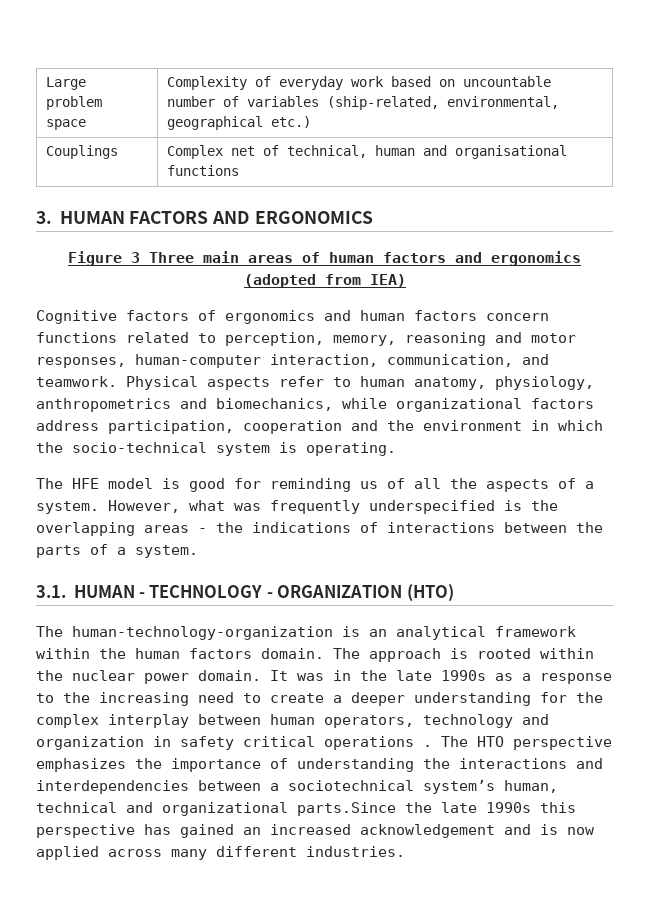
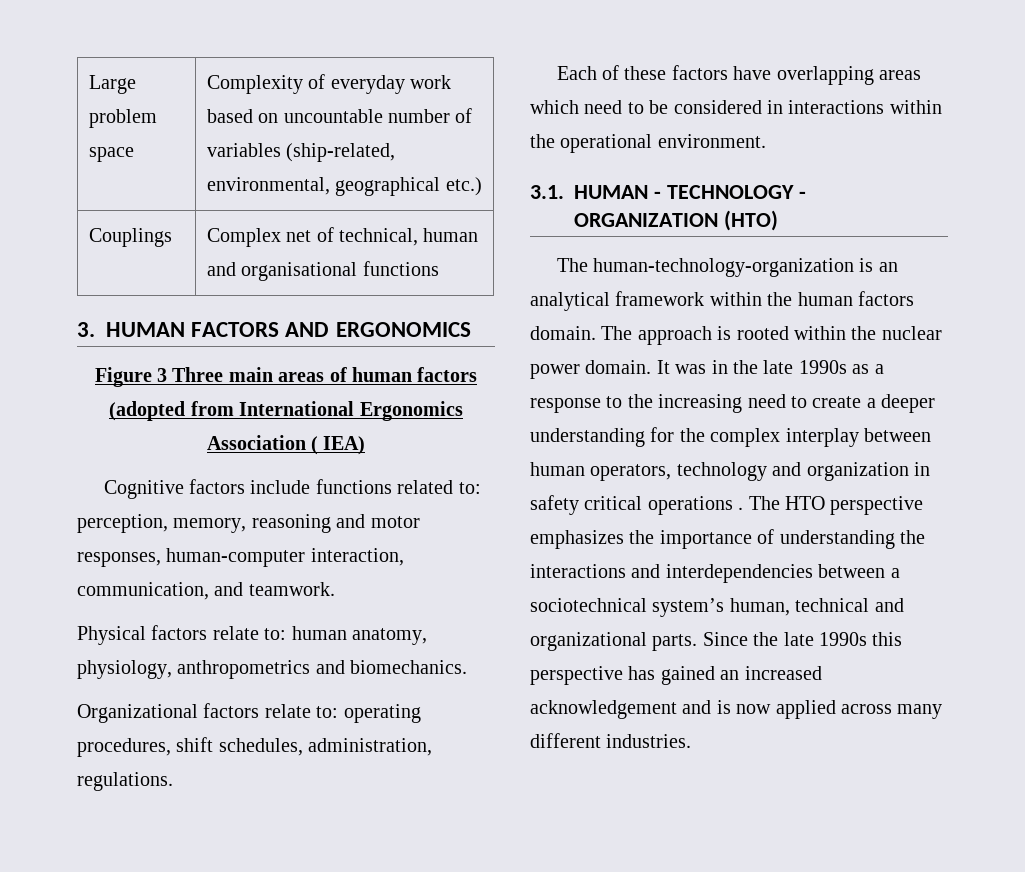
- Figure 3 Three main areas of human factors and ergonomics (adopted from IEA)
- Cognitive factors of ergonomics and human factors concern functions related to perception, memory, reasoning and motor responses, human-computer interaction, communication, and teamwork. Physical aspects refer to human anatomy, physiology, anthropometrics and biomechanics, while organizational factors address participation, cooperation and the environment in which the socio-technical system is operating.
- The HFE model is good for reminding us of all the aspects of a system. However, what was frequently underspecified is the overlapping areas - the indications of interactions between the parts of a system.
+ Figure 3 Three main areas of human factors (adopted from International Ergonomics Association ( IEA)
+ Cognitive factors include functions related to: perception, memory, reasoning and motor responses, human-computer interaction, communication, and teamwork.
+ Physical factors relate to: human anatomy, physiology, anthropometrics and biomechanics.
+ Organizational factors relate to: operating procedures, shift schedules, administration, regulations.
+ Each of these factors have overlapping areas which need to be considered in interactions within the operational environment.
- The HTO perspective emphasizes the importance of understanding the interactions and interdependencies between a sociotechnical system’s human, technical and organizational parts.Since the late 1990s this perspective has gained an increased acknowledgement and is now applied across many different industries.
+ The HTO perspective emphasizes the importance of understanding the interactions and interdependencies between a sociotechnical system’s human, technical and organizational parts. Since the late 1990s this perspective has gained an increased acknowledgement and is now applied across many different industries.

